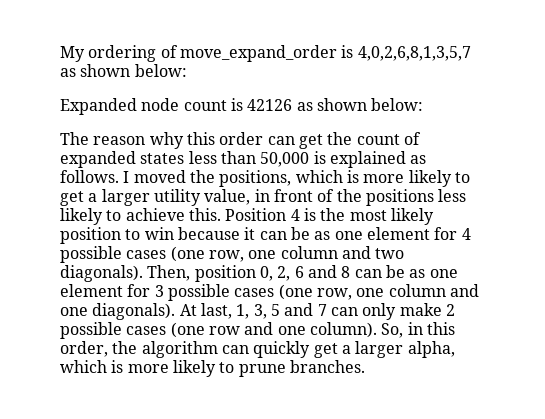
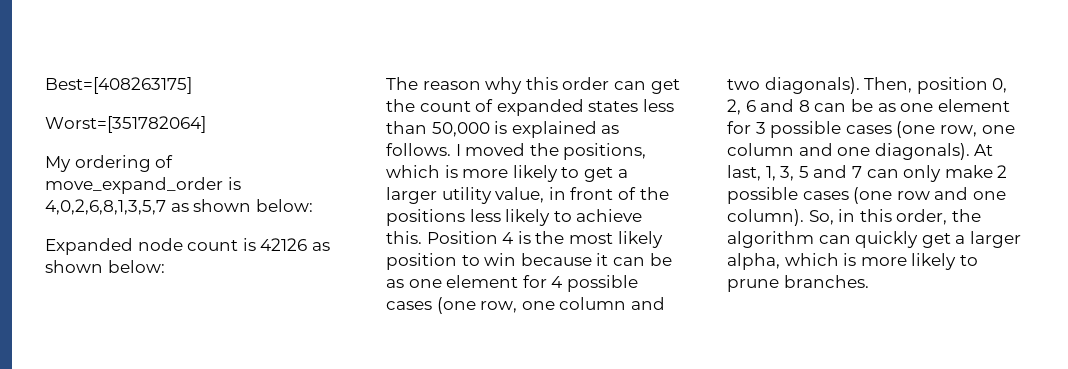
+ Best=[408263175]
+ Worst=[351782064]

